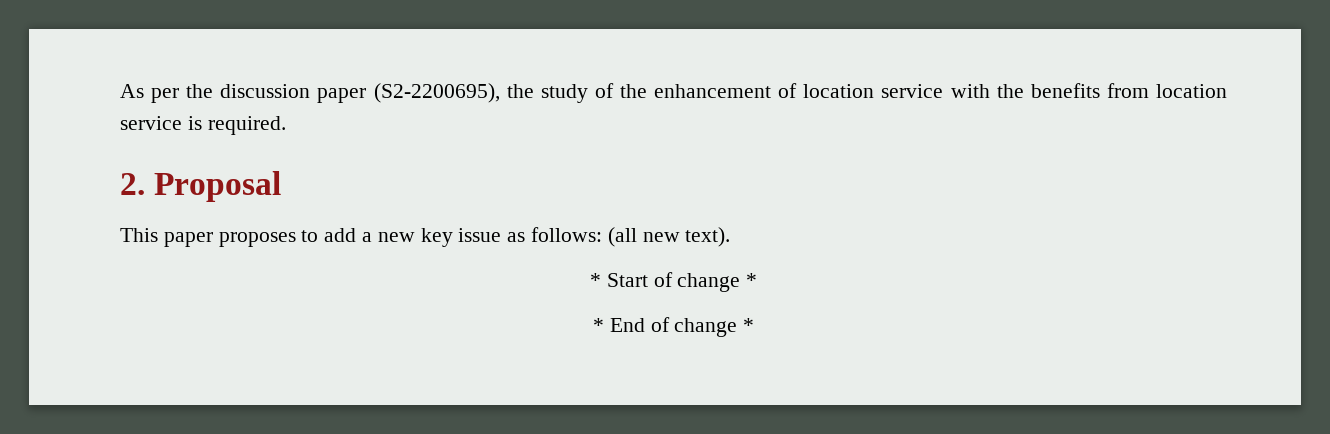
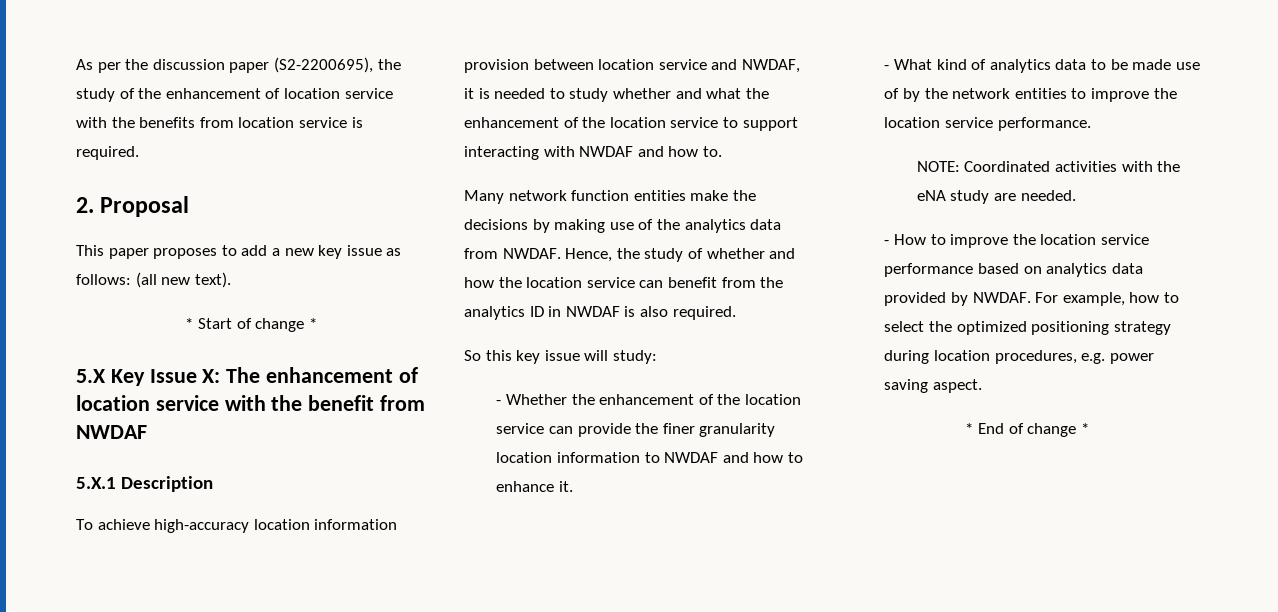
+ 5.X Key Issue X: The enhancement of location service with the benefit from NWDAF
+ 5.X.1 Description
+ To achieve high-accuracy location information provision between location service and NWDAF, it is needed to study whether and what the enhancement of the location service to support interacting with NWDAF and how to.
+ Many network function entities make the decisions by making use of the analytics data from NWDAF. Hence, the study of whether and how the location service can benefit from the analytics ID in NWDAF is also required.
+ So this key issue will study:
+ - Whether the enhancement of the location service can provide the finer granularity location information to NWDAF and how to enhance it.
+ - What kind of analytics data to be made use of by the network entities to improve the location service performance.
+ NOTE: Coordinated activities with the eNA study are needed.
+ - How to improve the location service performance based on analytics data provided by NWDAF. For example, how to select the optimized positioning strategy during location procedures, e.g. power saving aspect.

